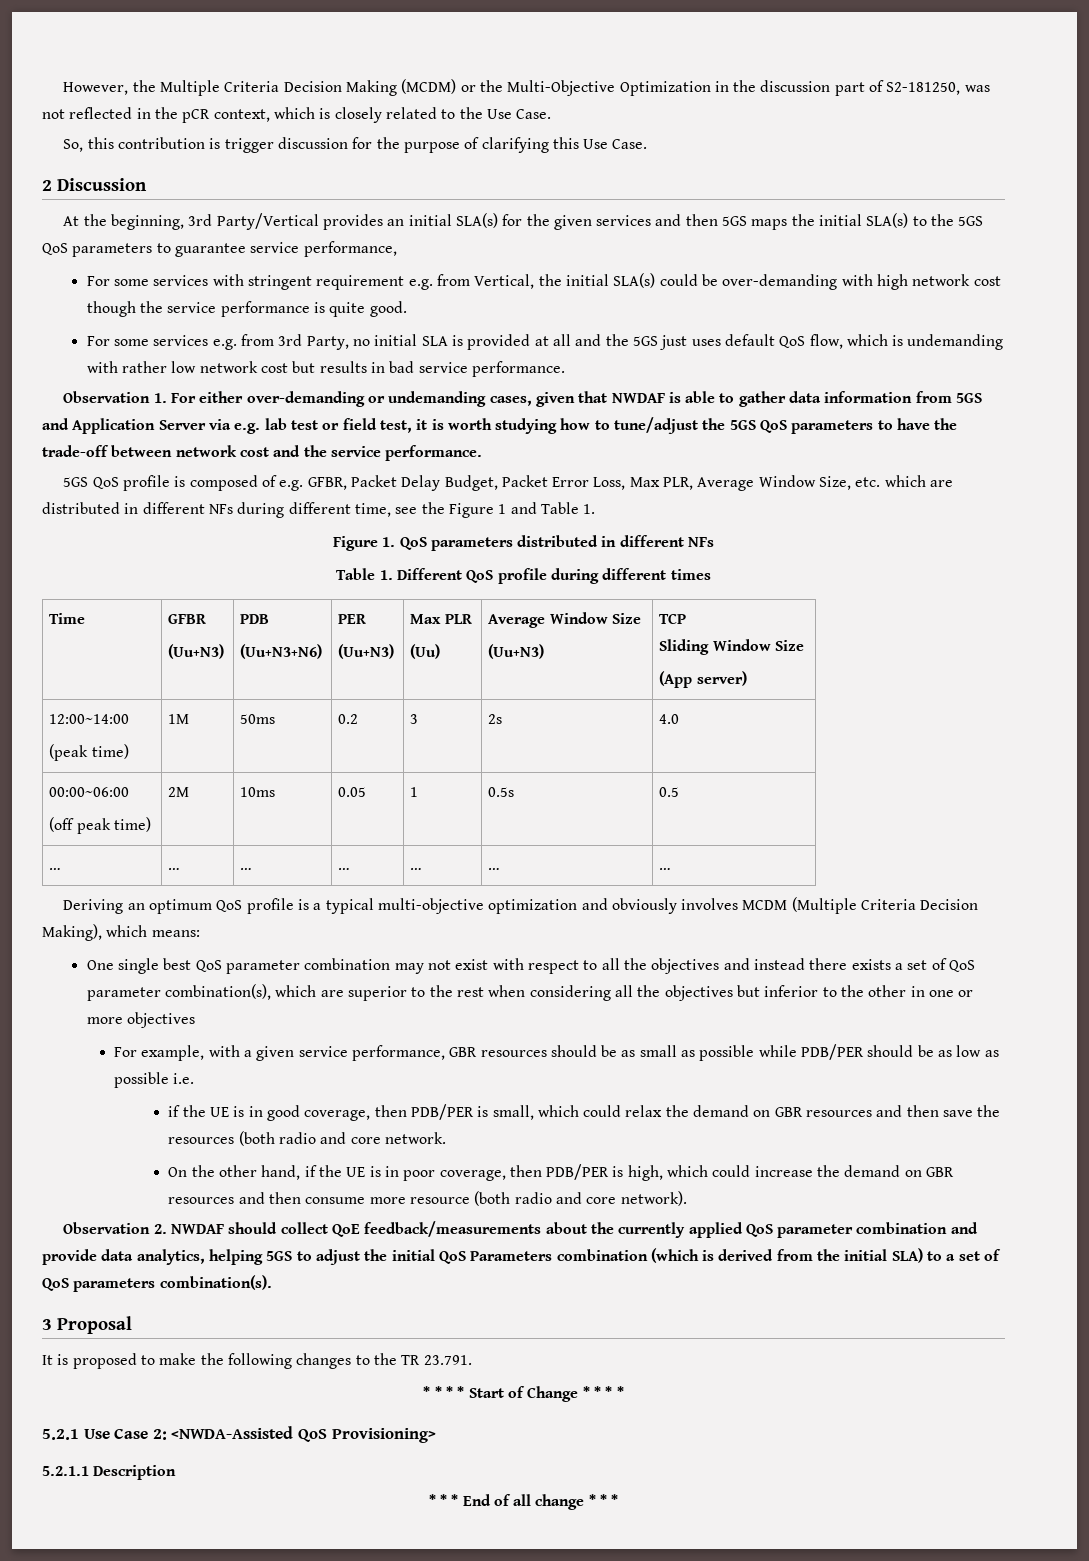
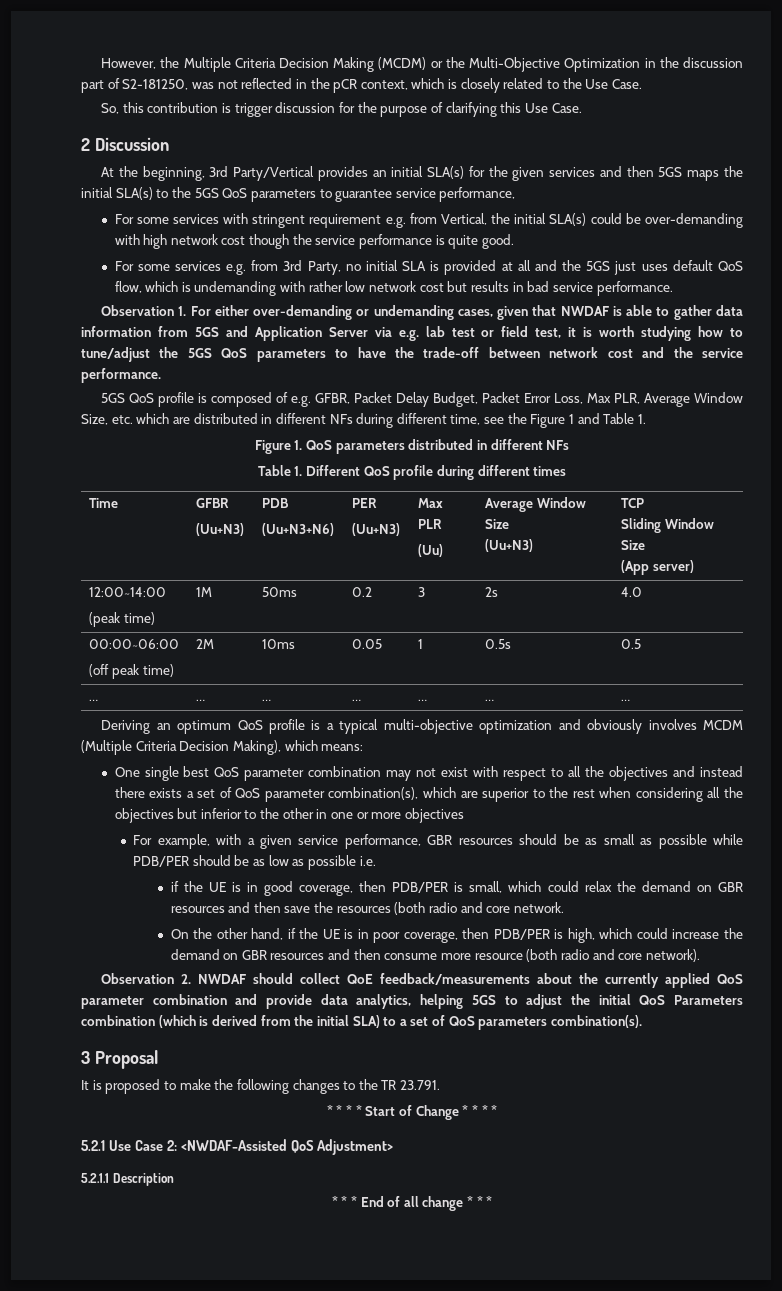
- 5.2.1 Use Case 2: <NWDA-Assisted QoS Provisioning>
+ 5.2.1 Use Case 2: <NWDAF-Assisted QoS Adjustment>

